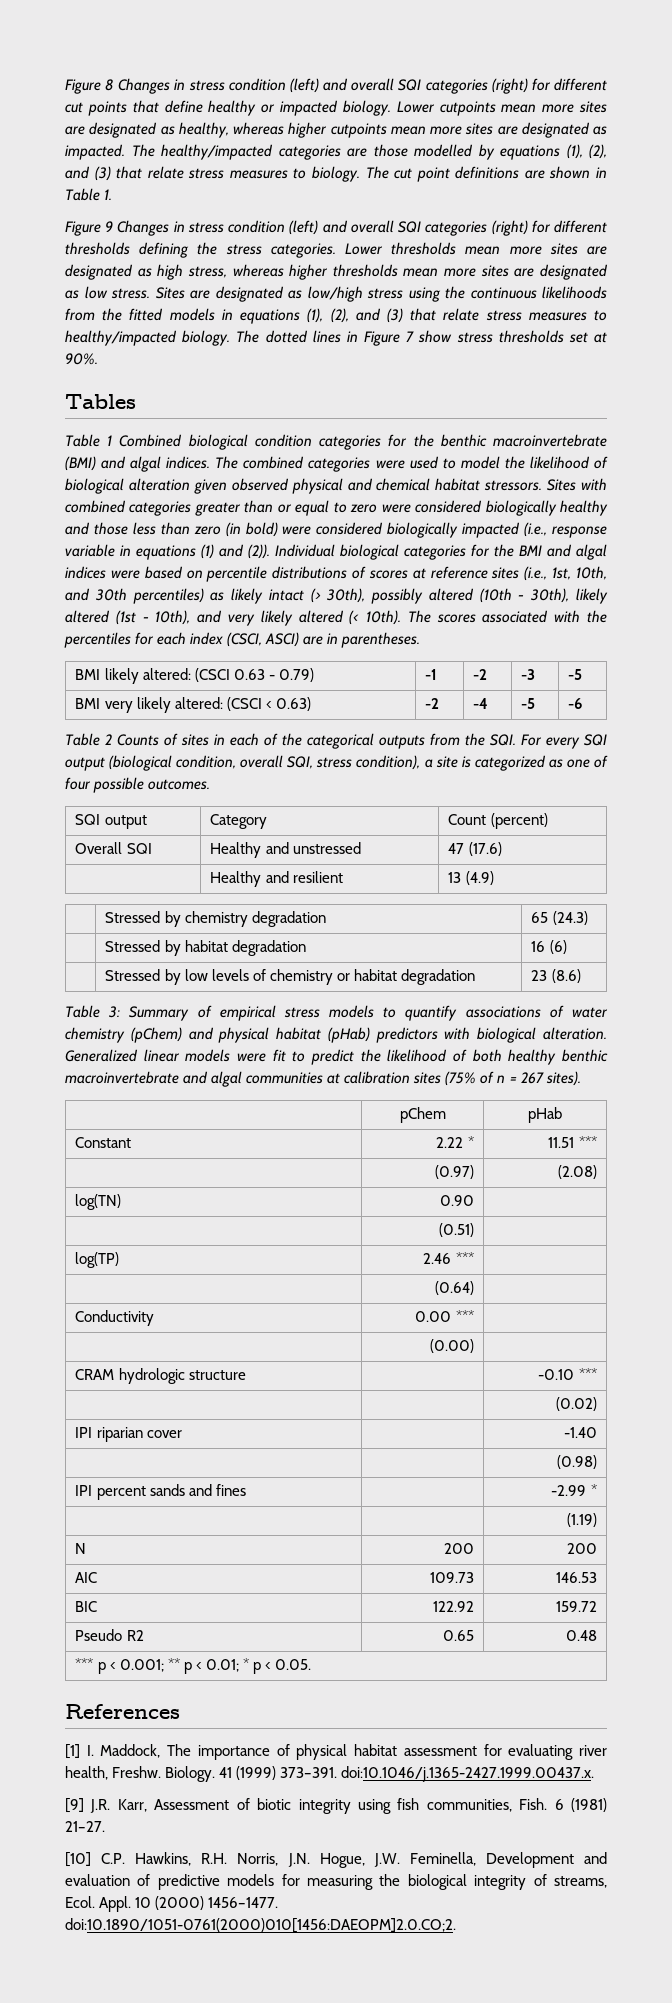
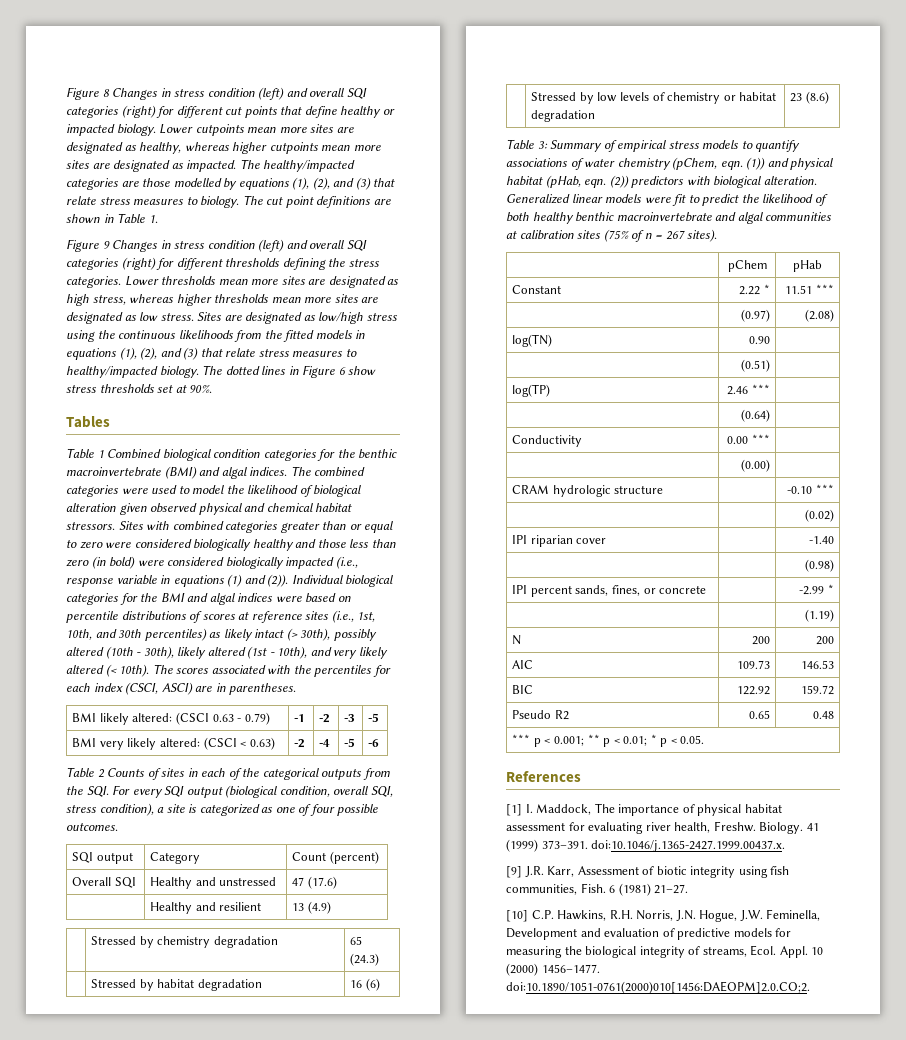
- The dotted lines in Figure 7 show stress thresholds set at 90%.
+ The dotted lines in Figure 6 show stress thresholds set at 90%.
- Table 3: Summary of empirical stress models to quantify associations of water chemistry (pChem) and physical habitat (pHab) predictors with biological alteration.
+ Table 3: Summary of empirical stress models to quantify associations of water chemistry (pChem, eqn. (1)) and physical habitat (pHab, eqn. (2)) predictors with biological alteration.
- IPI percent sands and fines | | -2.99 *
+ IPI percent sands, fines, or concrete | | -2.99 *

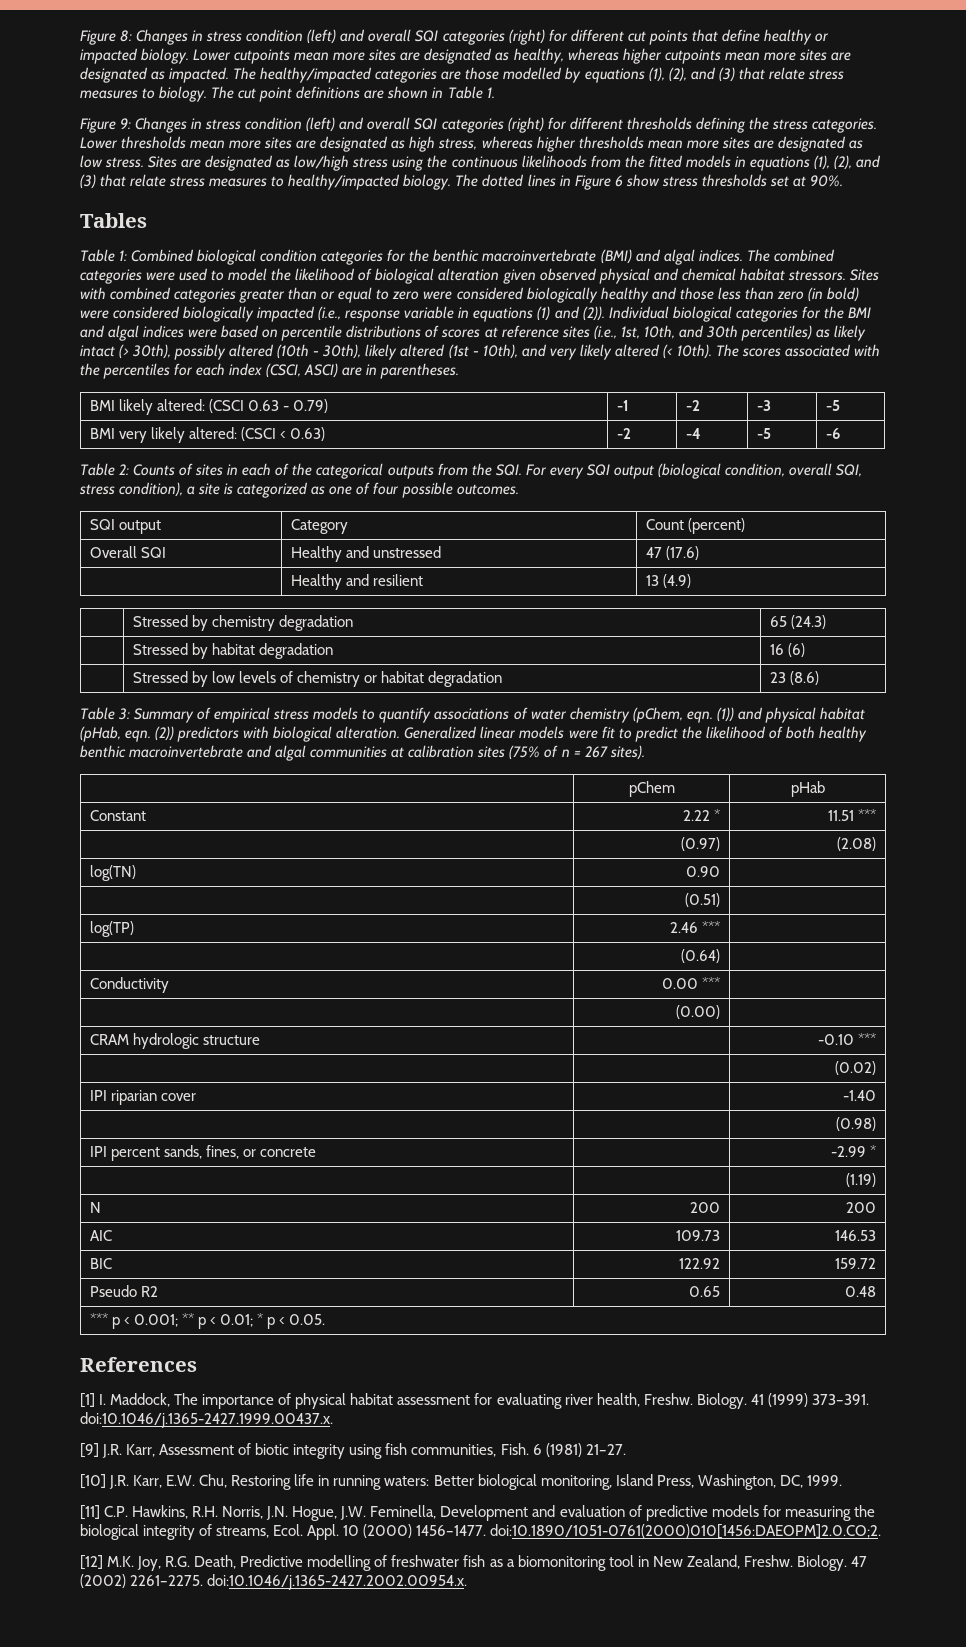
- Figure 8 Changes in stress condition (left) and overall SQI categories (right) for different cut points that define healthy or impacted biology.
+ Figure 8: Changes in stress condition (left) and overall SQI categories (right) for different cut points that define healthy or impacted biology.
- Figure 9 Changes in stress condition (left) and overall SQI categories (right) for different thresholds defining the stress categories.
+ Figure 9: Changes in stress condition (left) and overall SQI categories (right) for different thresholds defining the stress categories.
- Table 1 Combined biological condition categories for the benthic macroinvertebrate (BMI) and algal indices.
+ Table 1: Combined biological condition categories for the benthic macroinvertebrate (BMI) and algal indices.
- Table 2 Counts of sites in each of the categorical outputs from the SQI. For every SQI output (biological condition, overall SQI, stress condition), a site is categorized as one of four possible outcomes.
+ Table 2: Counts of sites in each of the categorical outputs from the SQI. For every SQI output (biological condition, overall SQI, stress condition), a site is categorized as one of four possible outcomes.
- [10] C.P. Hawkins, R.H. Norris, J.N. Hogue, J.W. Feminella, Development and evaluation of predictive models for measuring the biological integrity of streams, Ecol.
+ [10] J.R. Karr, E.W. Chu, Restoring life in running waters: Better biological monitoring, Island Press, Washington, DC, 1999.
+ [11] C.P. Hawkins, R.H. Norris, J.N. Hogue, J.W. Feminella, Development and evaluation of predictive models for measuring the biological integrity of streams, Ecol.
+ [12] M.K. Joy, R.G. Death, Predictive modelling of freshwater fish as a biomonitoring tool in New Zealand, Freshw. Biology. 47 (2002) 2261–2275. doi:10.1046/j.1365-2427.2002.00954.x.

